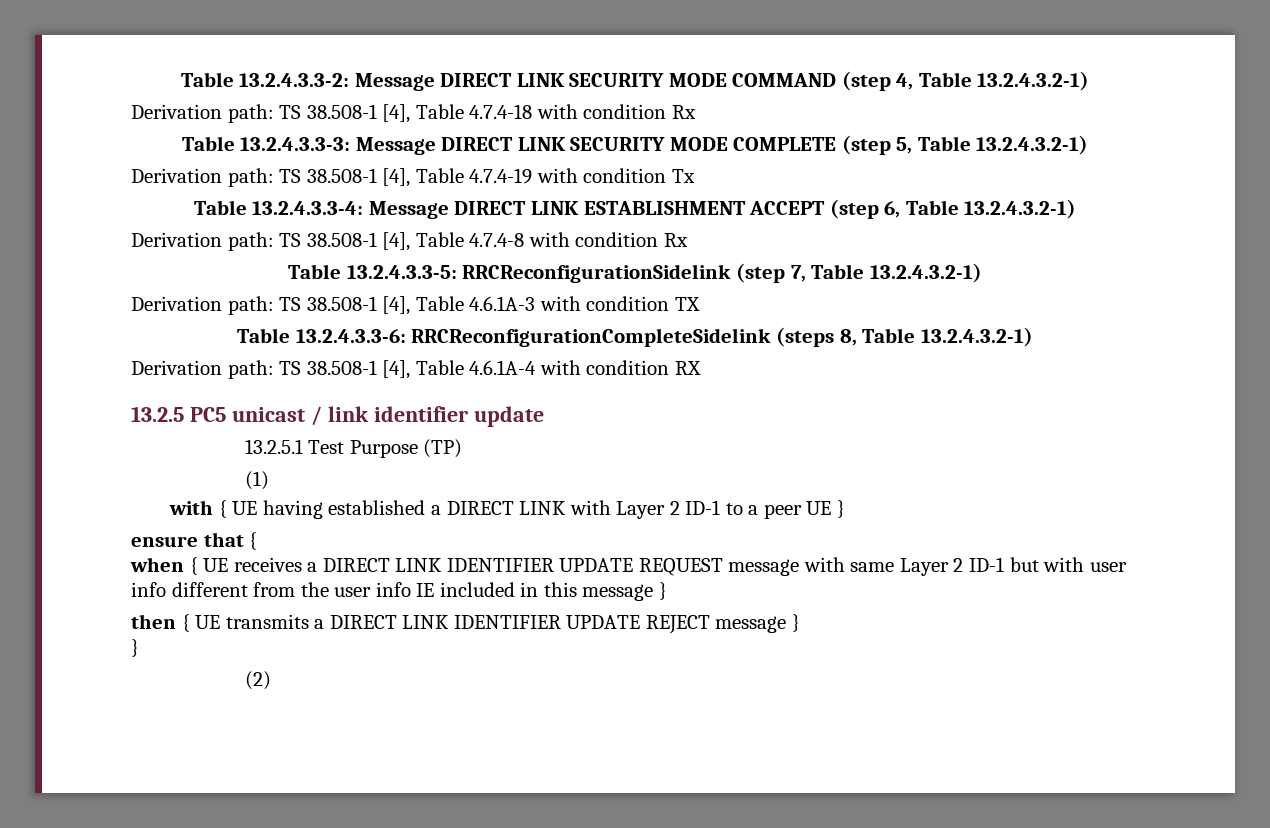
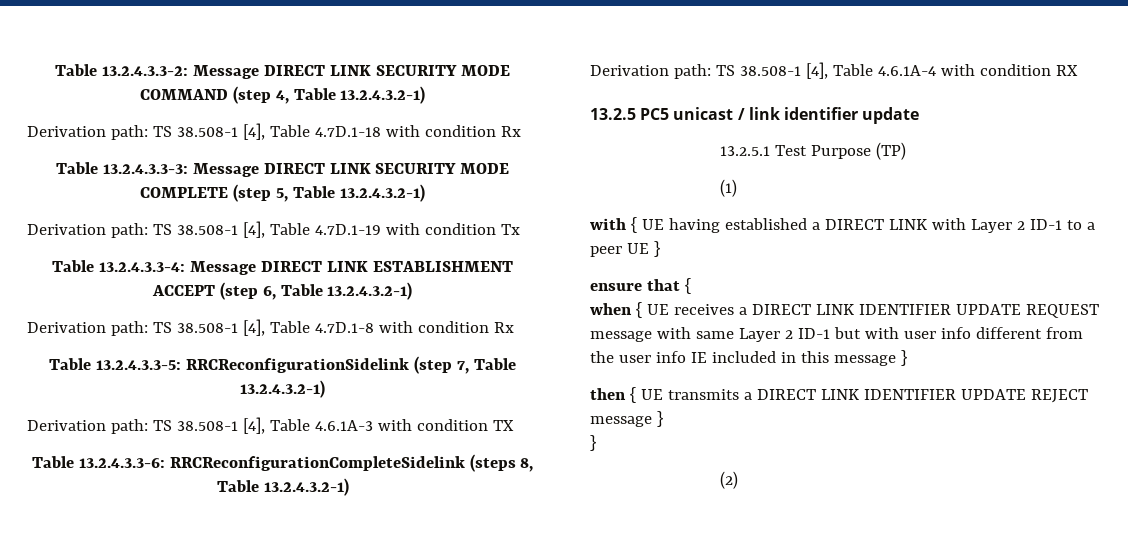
- Derivation path: TS 38.508-1 [4], Table 4.7.4-18 with condition Rx
+ Derivation path: TS 38.508-1 [4], Table 4.7D.1-18 with condition Rx
- Derivation path: TS 38.508-1 [4], Table 4.7.4-19 with condition Tx
+ Derivation path: TS 38.508-1 [4], Table 4.7D.1-19 with condition Tx
- Derivation path: TS 38.508-1 [4], Table 4.7.4-8 with condition Rx
+ Derivation path: TS 38.508-1 [4], Table 4.7D.1-8 with condition Rx

